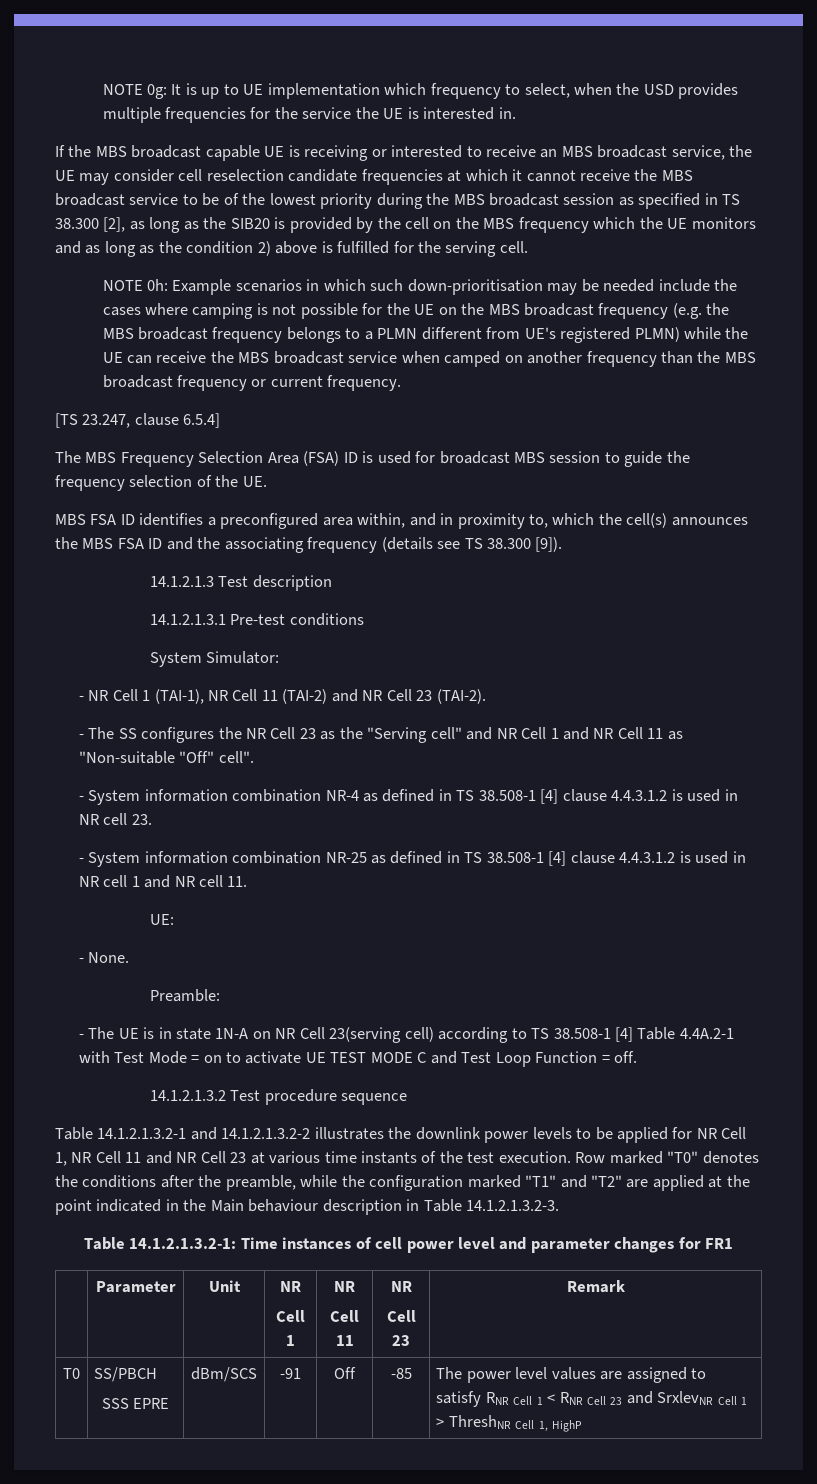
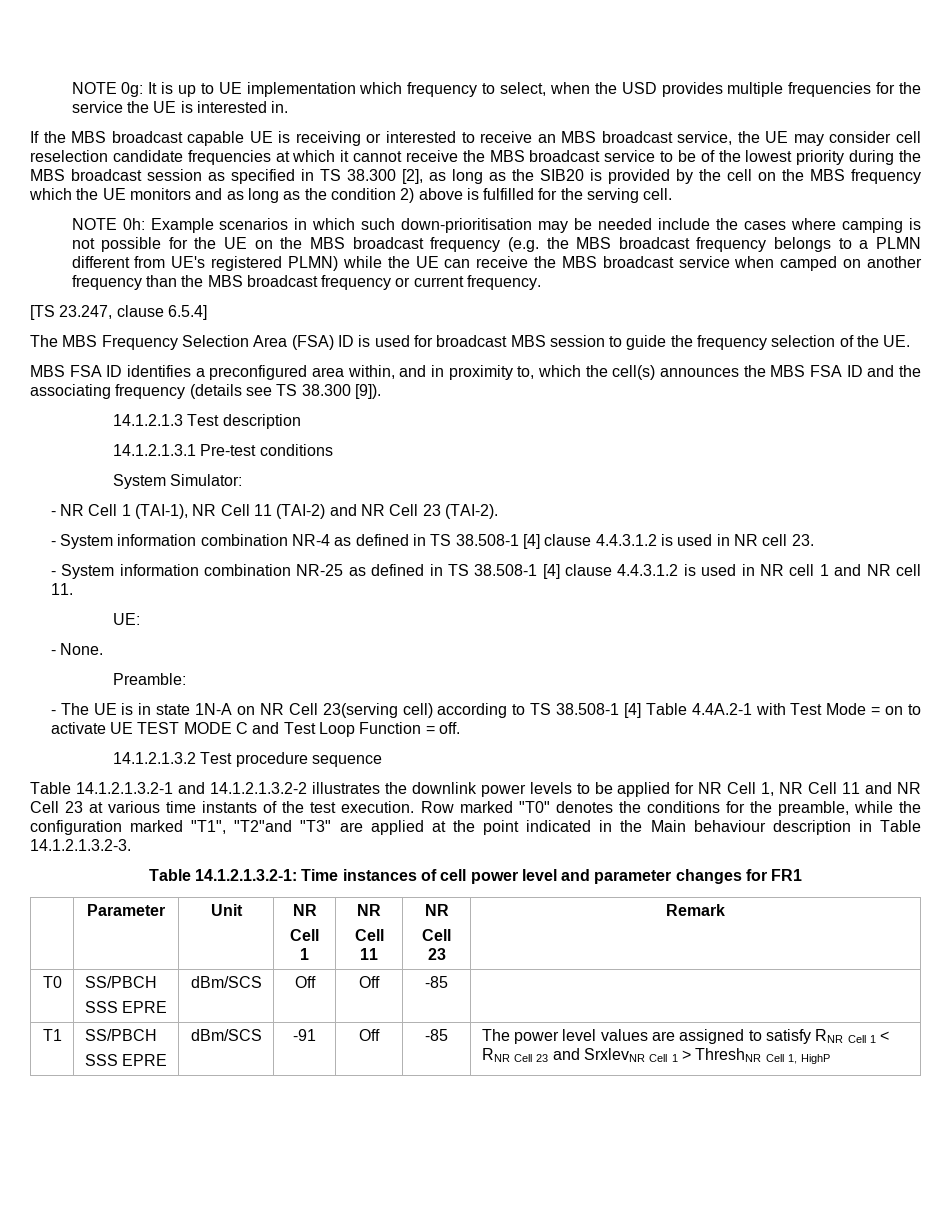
- - The SS configures the NR Cell 23 as the "Serving cell" and NR Cell 1 and NR Cell 11 as "Non-suitable "Off" cell".
- Row marked "T0" denotes the conditions after the preamble, while the configuration marked "T1" and "T2" are applied at the point indicated in the Main behaviour description in Table 14.1.2.1.3.2-3.
+ Row marked "T0" denotes the conditions for the preamble, while the configuration marked "T1", "T2"and "T3" are applied at the point indicated in the Main behaviour description in Table 14.1.2.1.3.2-3.
  T0 | SS/PBCH
+ SSS EPRE | dBm/SCS | Off | Off | -85 |
+ T1 | SS/PBCH

